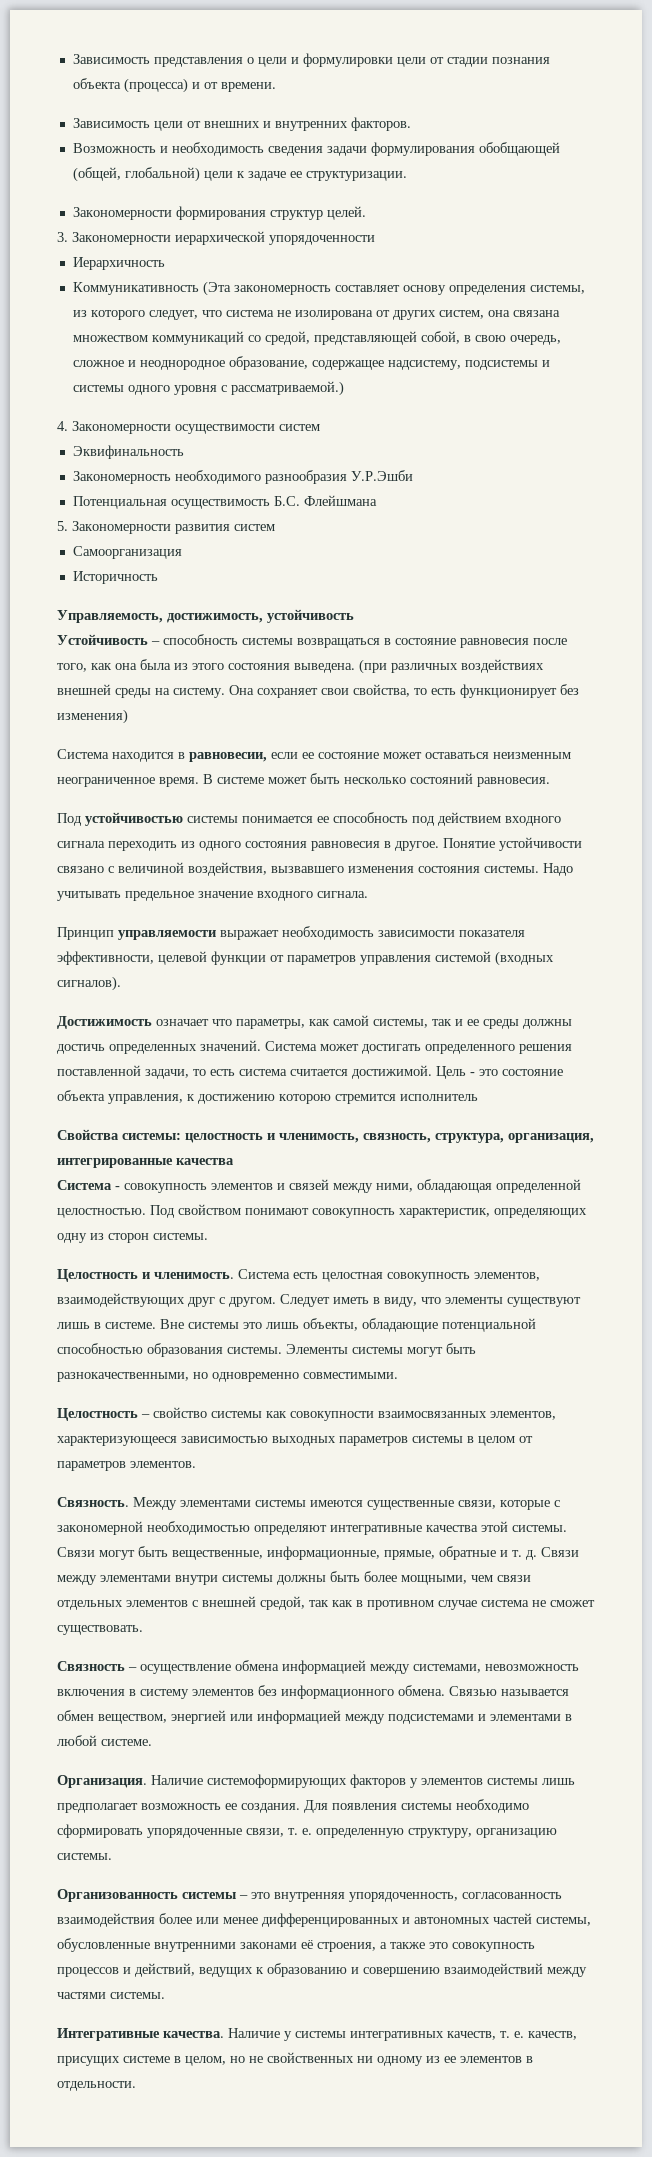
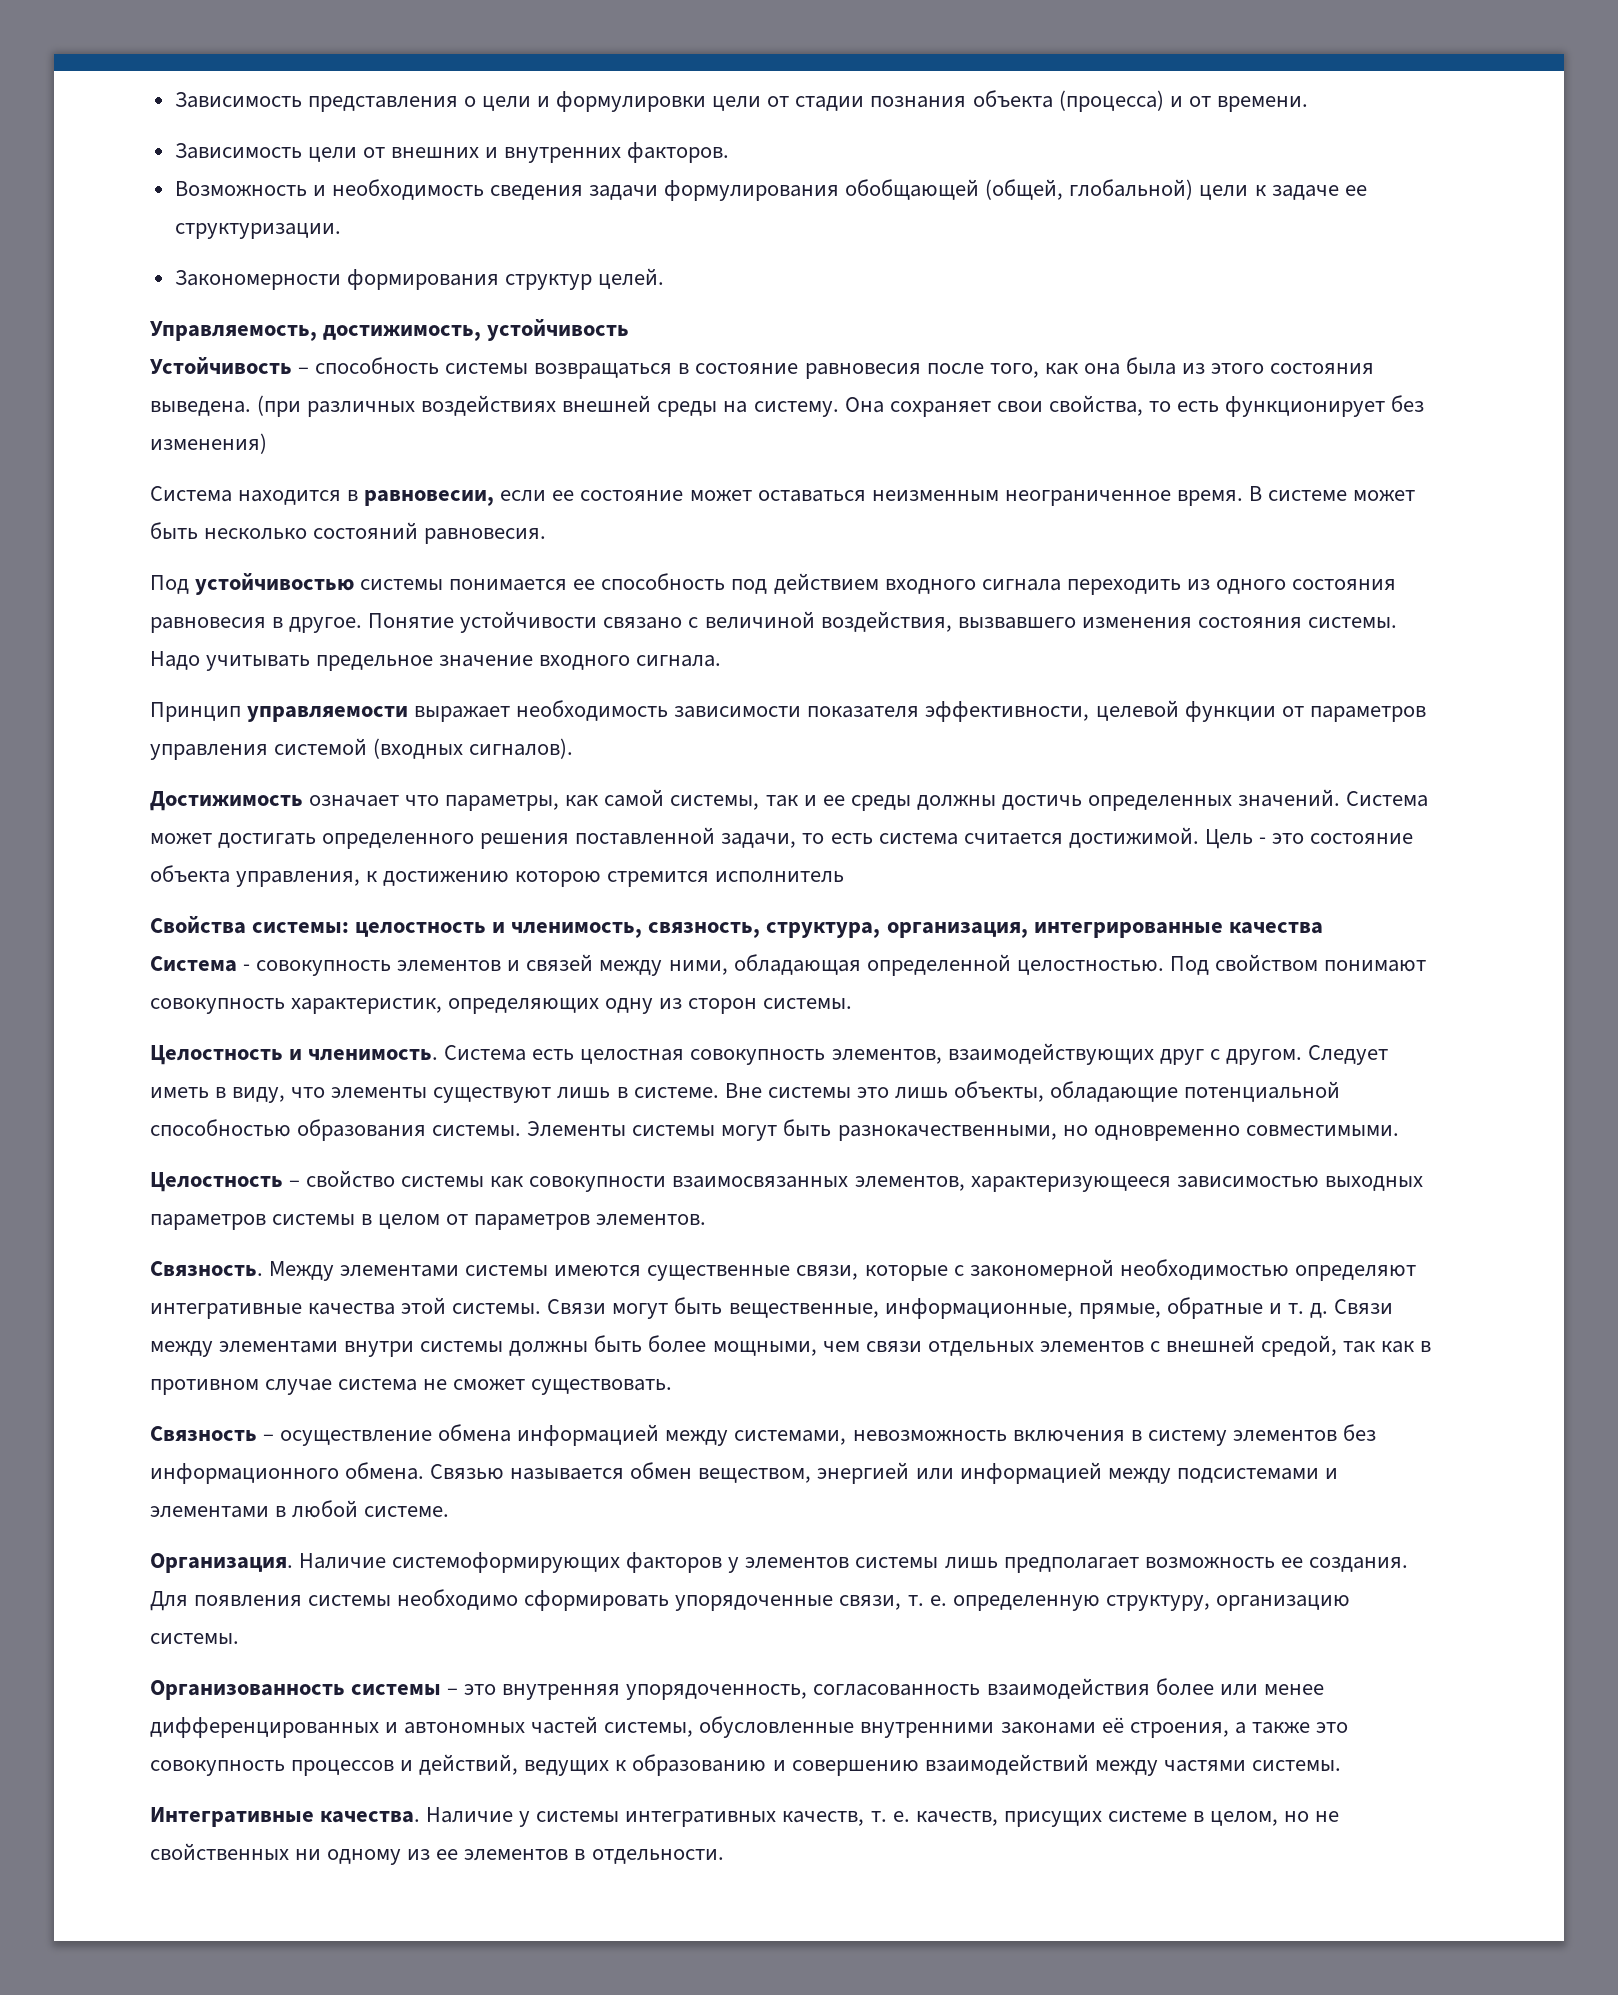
- 3. Закономерности иерархической упорядоченности
- Иерархичность
- Коммуникативность (Эта закономерность составляет основу определения системы, из которого следует, что система не изолирована от других систем, она связана множеством коммуникаций со средой, представляющей собой, в свою очередь, сложное и неоднородное образование, содержащее надсистему, подсистемы и системы одного уровня с рассматриваемой.)
- 4. Закономерности осуществимости систем
- Эквифинальность
- Закономерность необходимого разнообразия У.Р.Эшби
- Потенциальная осуществимость Б.С. Флейшмана
- 5. Закономерности развития систем
- Самоорганизация
- Историчность

